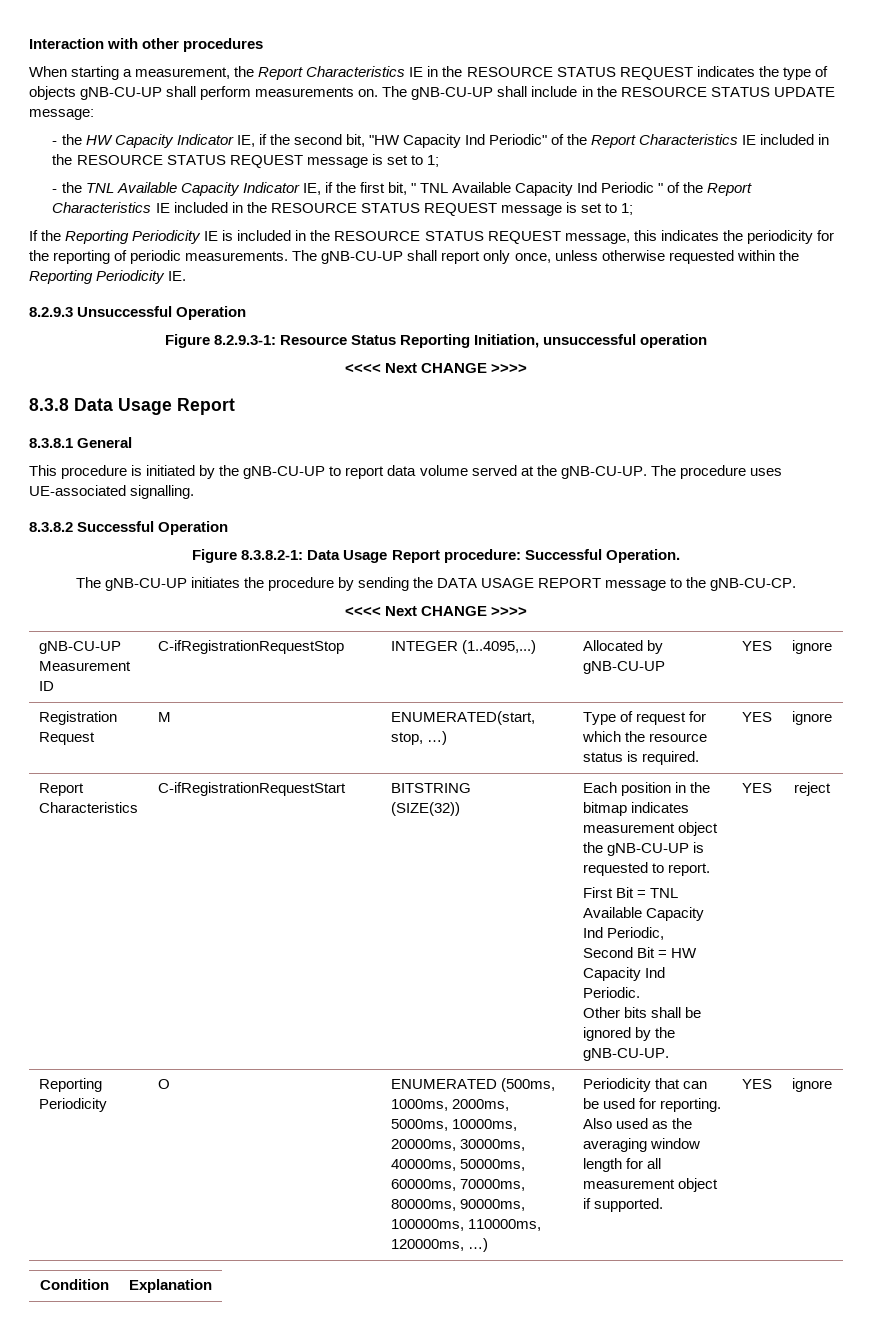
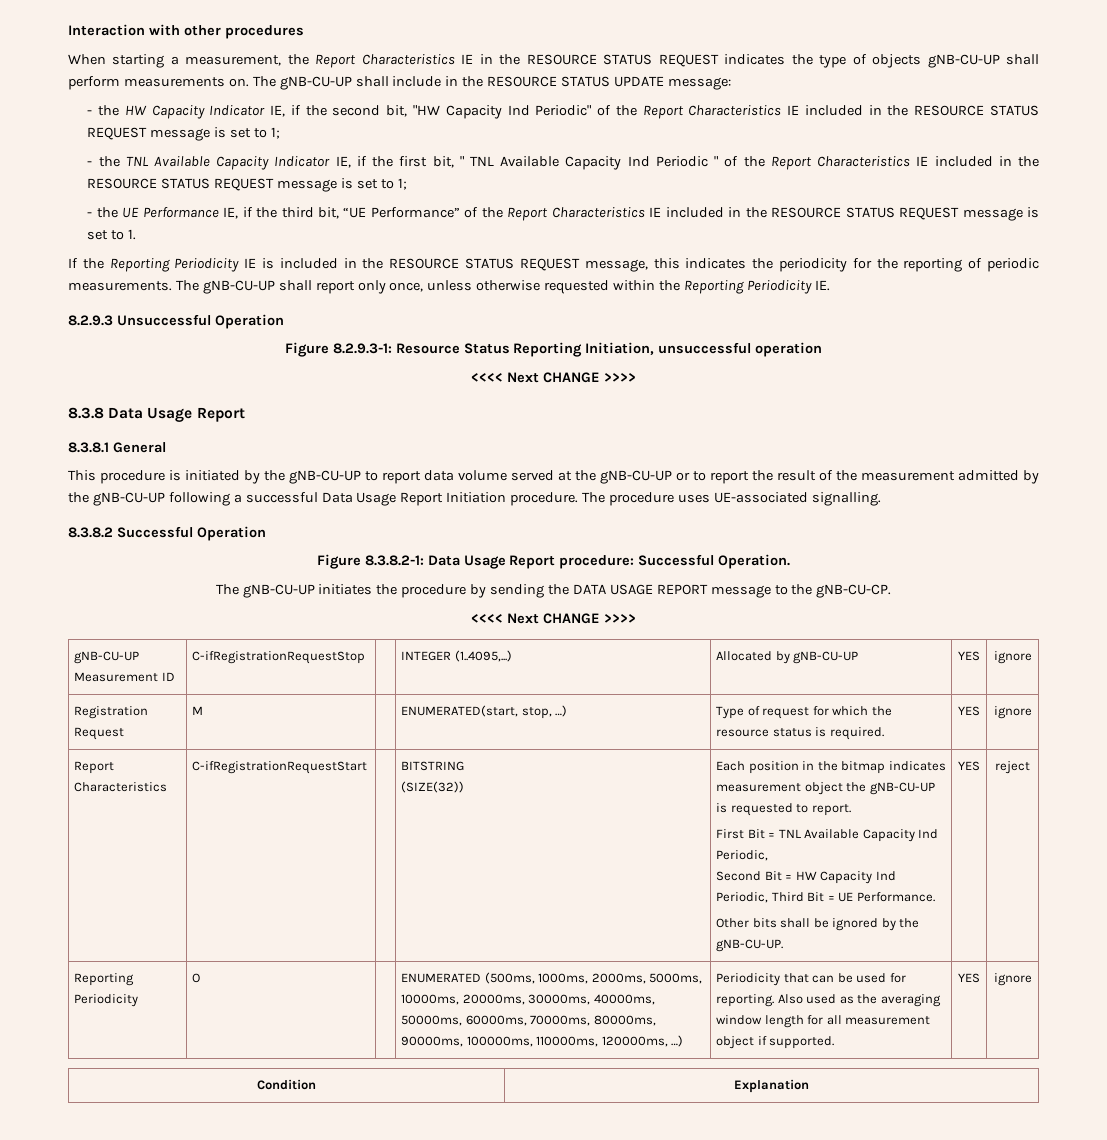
+ - the UE Performance IE, if the third bit, “UE Performance” of the Report Characteristics IE included in the RESOURCE STATUS REQUEST message is set to 1.
- This procedure is initiated by the gNB-CU-UP to report data volume served at the gNB-CU-UP.
+ This procedure is initiated by the gNB-CU-UP to report data volume served at the gNB-CU-UP or to report the result of the measurement admitted by the gNB-CU-UP following a successful Data Usage Report Initiation procedure.
- Second Bit = HW Capacity Ind Periodic.
+ Second Bit = HW Capacity Ind Periodic, Third Bit = UE Performance.

